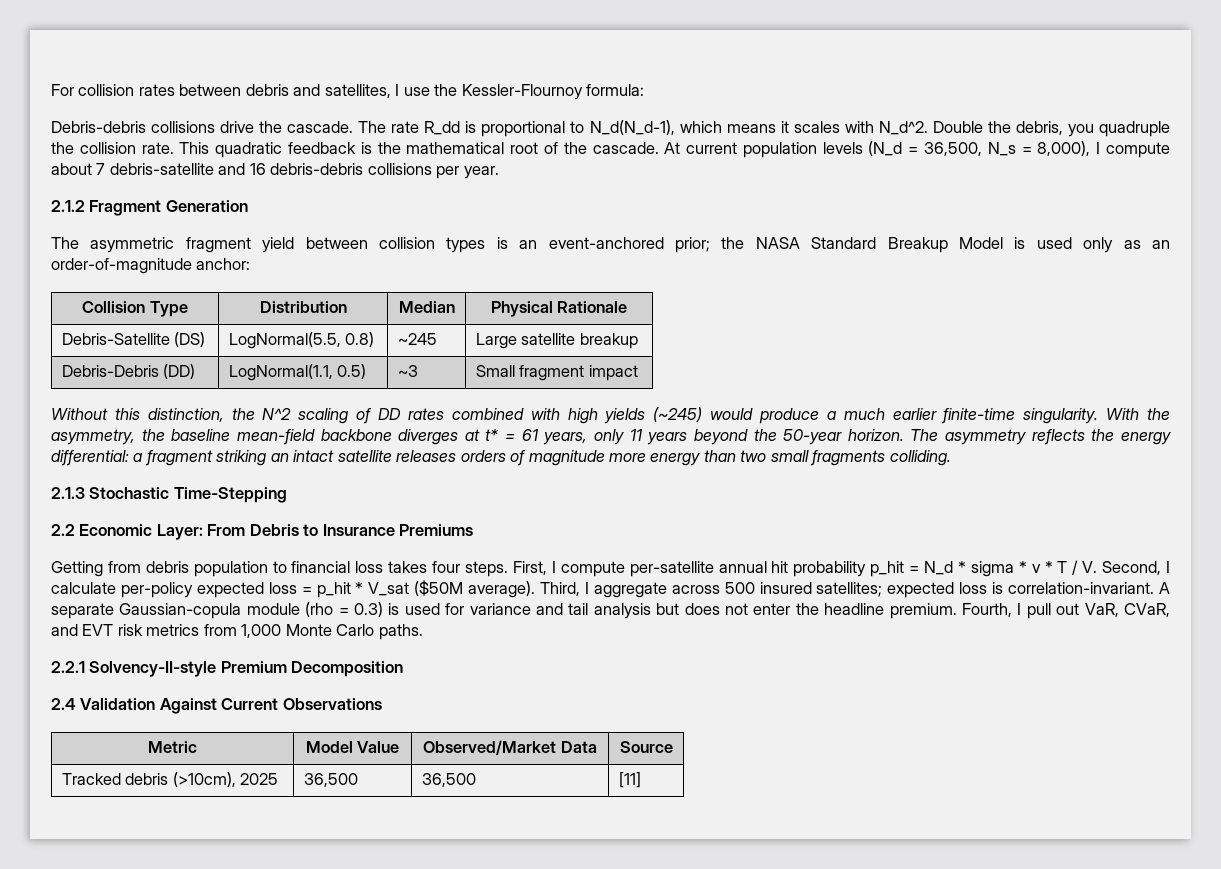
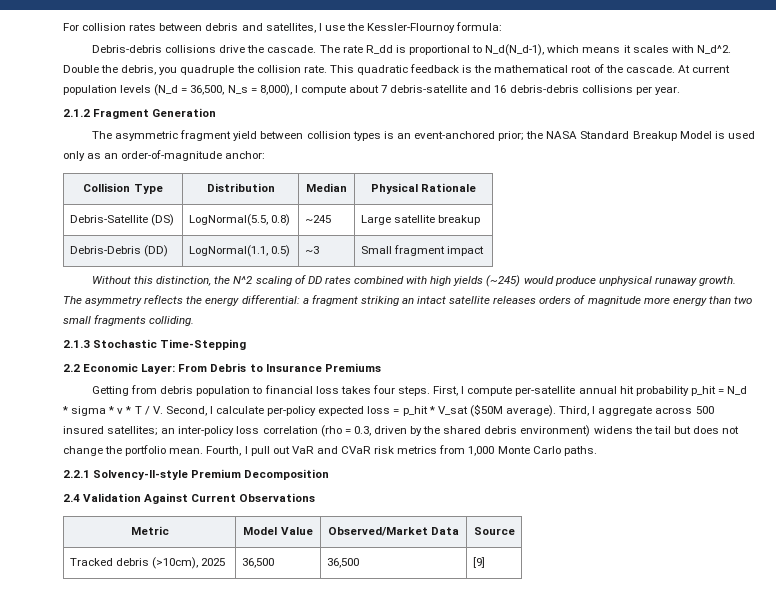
- Without this distinction, the N^2 scaling of DD rates combined with high yields (~245) would produce a much earlier finite-time singularity. With the asymmetry, the baseline mean-field backbone diverges at t* = 61 years, only 11 years beyond the 50-year horizon.
+ Without this distinction, the N^2 scaling of DD rates combined with high yields (~245) would produce unphysical runaway growth.
- Third, I aggregate across 500 insured satellites; expected loss is correlation-invariant. A separate Gaussian-copula module (rho = 0.3) is used for variance and tail analysis but does not enter the headline premium. Fourth, I pull out VaR, CVaR, and EVT risk metrics from 1,000 Monte Carlo paths.
+ Third, I aggregate across 500 insured satellites; an inter-policy loss correlation (rho = 0.3, driven by the shared debris environment) widens the tail but does not change the portfolio mean. Fourth, I pull out VaR and CVaR risk metrics from 1,000 Monte Carlo paths.
- Tracked debris (>10cm), 2025 | 36,500 | 36,500 | [11]
+ Tracked debris (>10cm), 2025 | 36,500 | 36,500 | [9]

